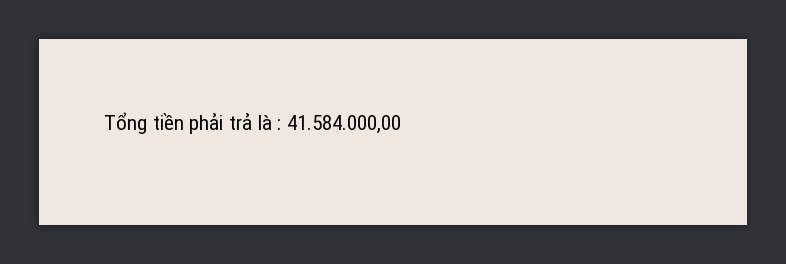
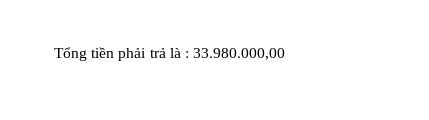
- Tổng tiền phải trả là : 41.584.000,00
+ Tổng tiền phải trả là : 33.980.000,00

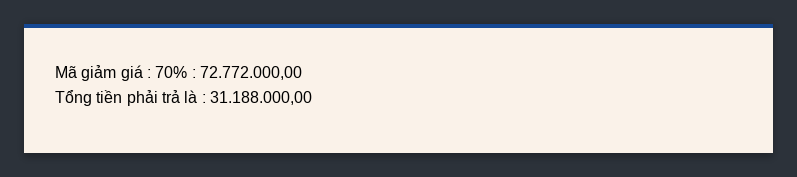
+ Mã giảm giá : 70% : 72.772.000,00
- Tổng tiền phải trả là : 33.980.000,00
+ Tổng tiền phải trả là : 31.188.000,00

